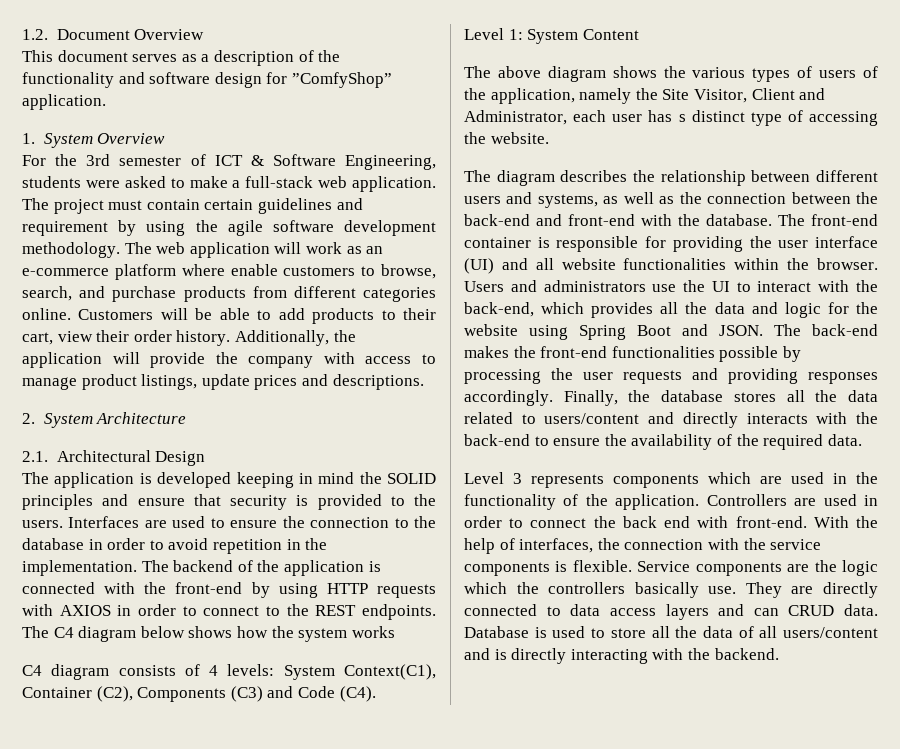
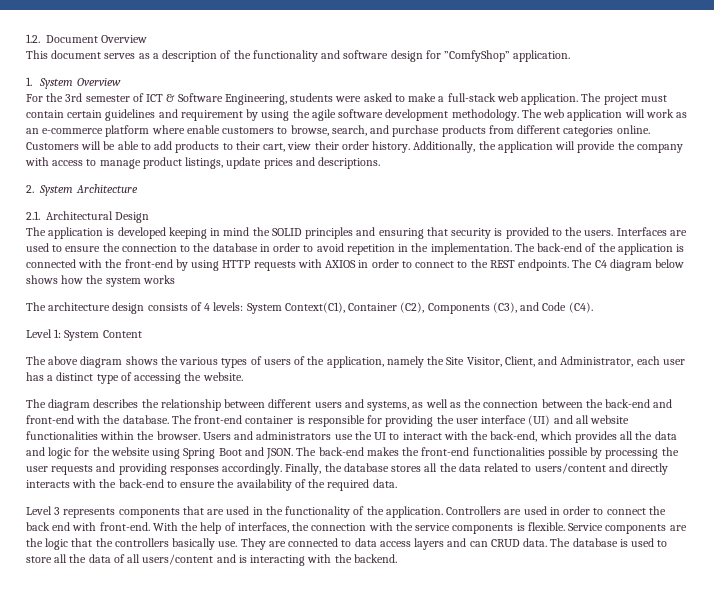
- The application is developed keeping in mind the SOLID principles and ensure that security is provided to the users.
+ The application is developed keeping in mind the SOLID principles and ensuring that security is provided to the users.
- The backend of the application is connected with the front-end by using HTTP requests with AXIOS in order to connect to the REST endpoints.
+ The back-end of the application is connected with the front-end by using HTTP requests with AXIOS in order to connect to the REST endpoints.
- C4 diagram consists of 4 levels: System Context(C1), Container (C2), Components (C3) and Code (C4).
+ The architecture design consists of 4 levels: System Context(C1), Container (C2), Components (C3), and Code (C4).
- The above diagram shows the various types of users of the application, namely the Site Visitor, Client and Administrator, each user has s distinct type of accessing the website.
+ The above diagram shows the various types of users of the application, namely the Site Visitor, Client, and Administrator, each user has a distinct type of accessing the website.
- Level 3 represents components which are used in the functionality of the application.
+ Level 3 represents components that are used in the functionality of the application.
- Service components are the logic which the controllers basically use.
+ Service components are the logic that the controllers basically use.
- They are directly connected to data access layers and can CRUD data.
+ They are connected to data access layers and can CRUD data.
- Database is used to store all the data of all users/content and is directly interacting with the backend.
+ The database is used to store all the data of all users/content and is interacting with the backend.

